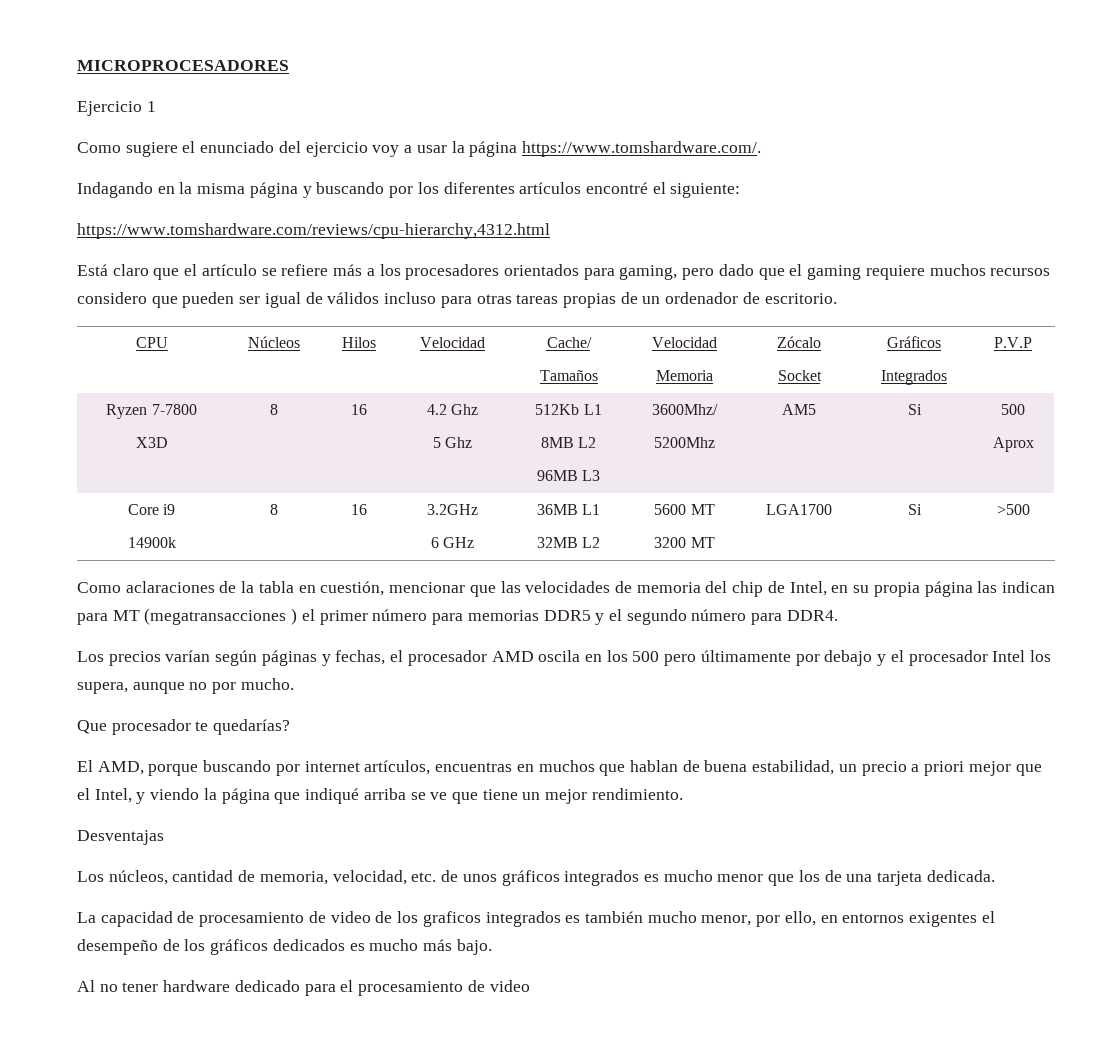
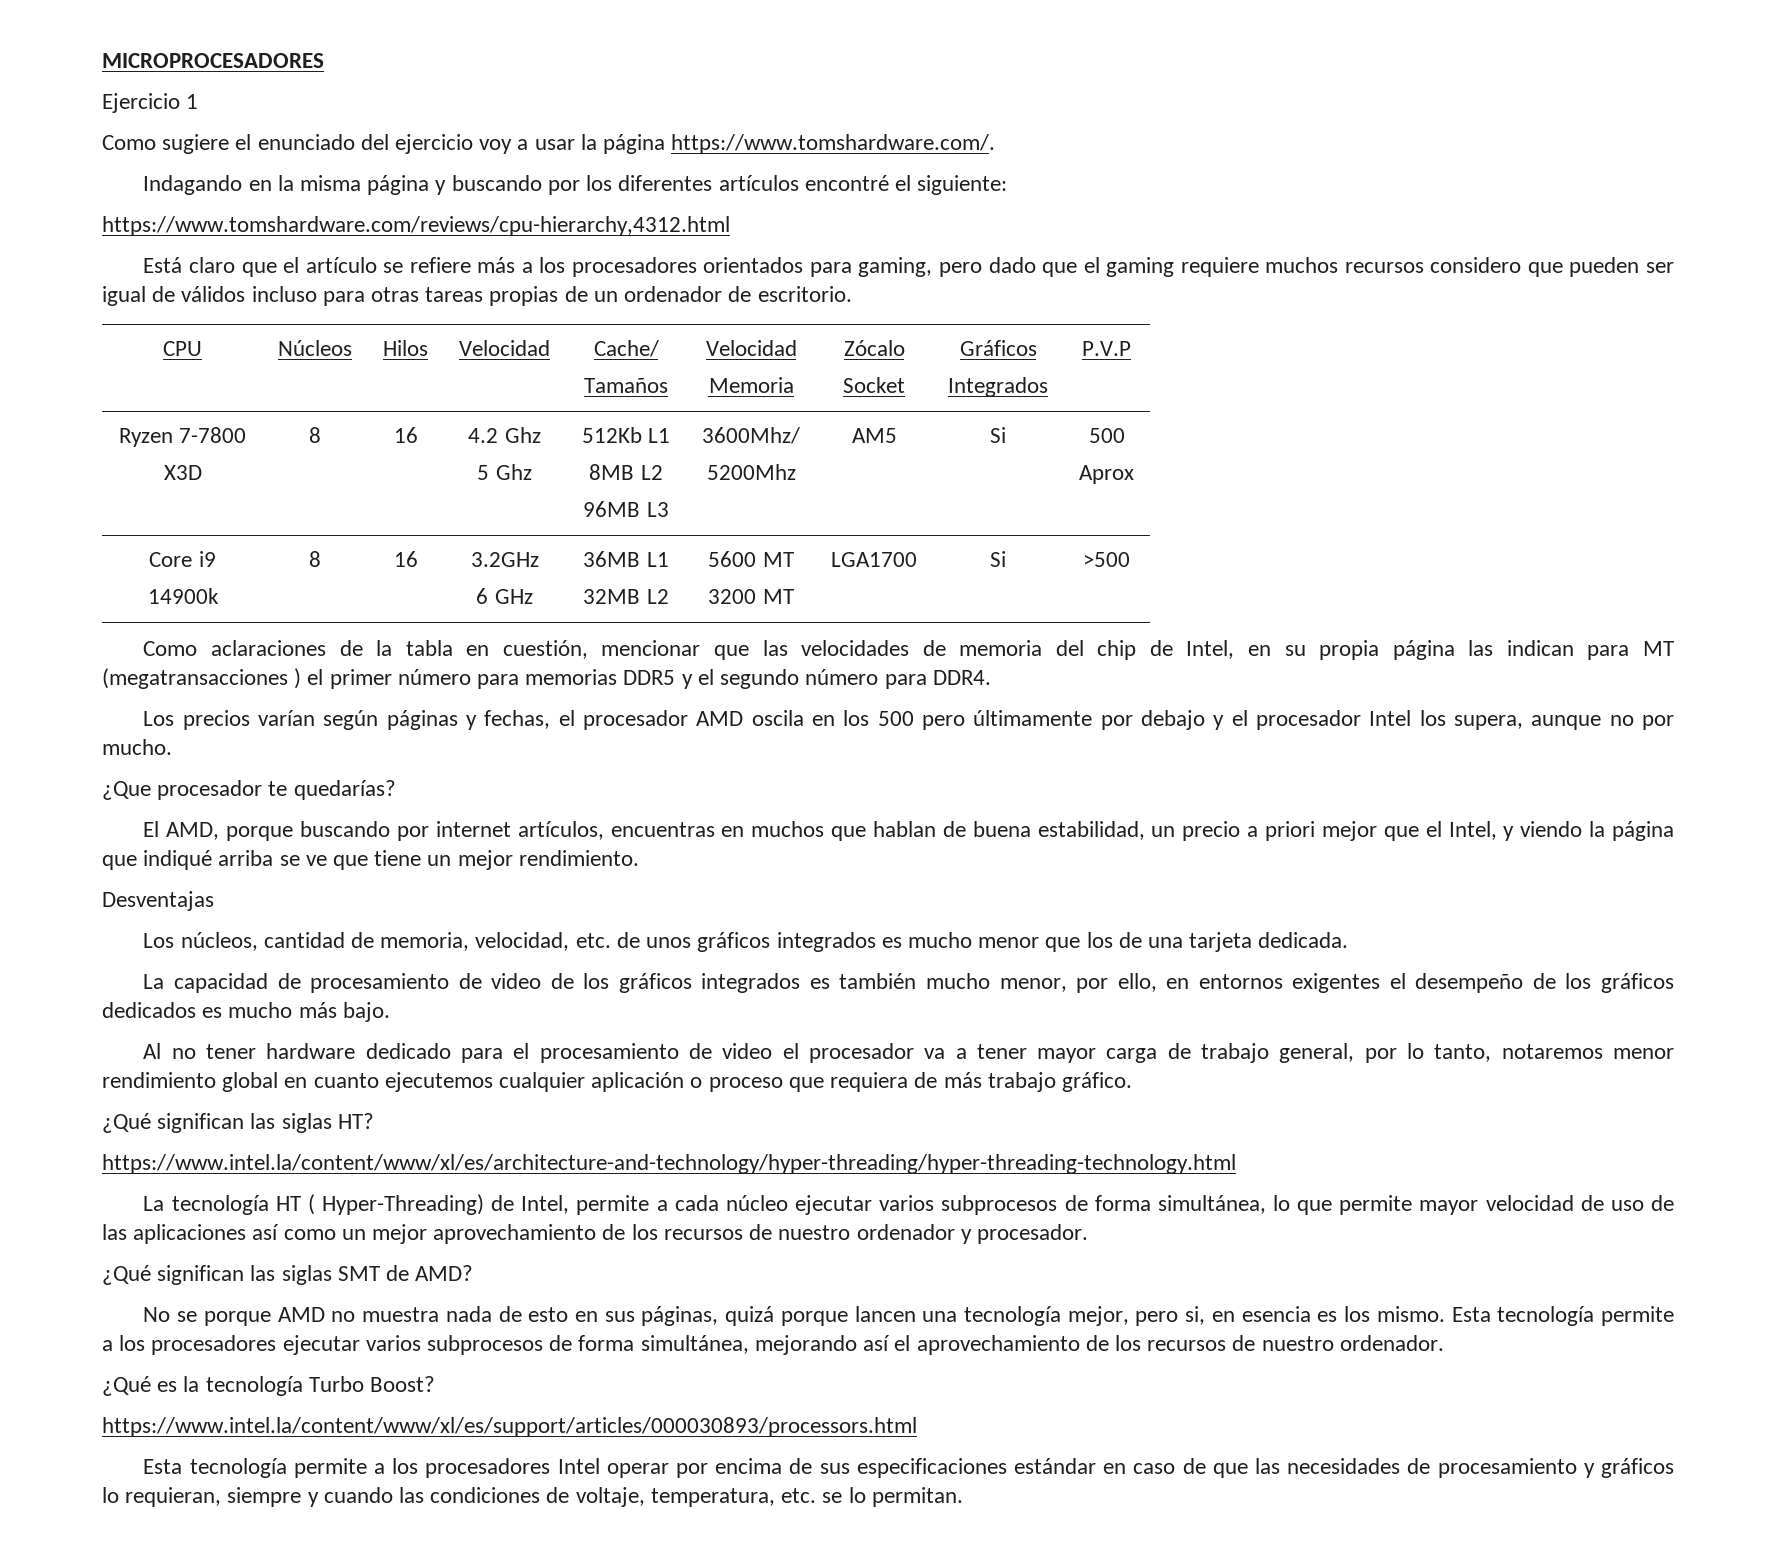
- Que procesador te quedarías?
+ ¿Que procesador te quedarías?
- La capacidad de procesamiento de video de los graficos integrados es también mucho menor, por ello, en entornos exigentes el desempeño de los gráficos dedicados es mucho más bajo.
+ La capacidad de procesamiento de video de los gráficos integrados es también mucho menor, por ello, en entornos exigentes el desempeño de los gráficos dedicados es mucho más bajo.
- Al no tener hardware dedicado para el procesamiento de video
+ Al no tener hardware dedicado para el procesamiento de video el procesador va a tener mayor carga de trabajo general, por lo tanto, notaremos menor rendimiento global en cuanto ejecutemos cualquier aplicación o proceso que requiera de más trabajo gráfico.
+ ¿Qué significan las siglas HT?
+ https://www.intel.la/content/www/xl/es/architecture-and-technology/hyper-threading/hyper-threading-technology.html
+ La tecnología HT ( Hyper-Threading) de Intel, permite a cada núcleo ejecutar varios subprocesos de forma simultánea, lo que permite mayor velocidad de uso de las aplicaciones así como un mejor aprovechamiento de los recursos de nuestro ordenador y procesador.
+ ¿Qué significan las siglas SMT de AMD?
+ No se porque AMD no muestra nada de esto en sus páginas, quizá porque lancen una tecnología mejor, pero si, en esencia es los mismo. Esta tecnología permite a los procesadores ejecutar varios subprocesos de forma simultánea, mejorando así el aprovechamiento de los recursos de nuestro ordenador.
+ ¿Qué es la tecnología Turbo Boost?
+ https://www.intel.la/content/www/xl/es/support/articles/000030893/processors.html
+ Esta tecnología permite a los procesadores Intel operar por encima de sus especificaciones estándar en caso de que las necesidades de procesamiento y gráficos lo requieran, siempre y cuando las condiciones de voltaje, temperatura, etc. se lo permitan.

